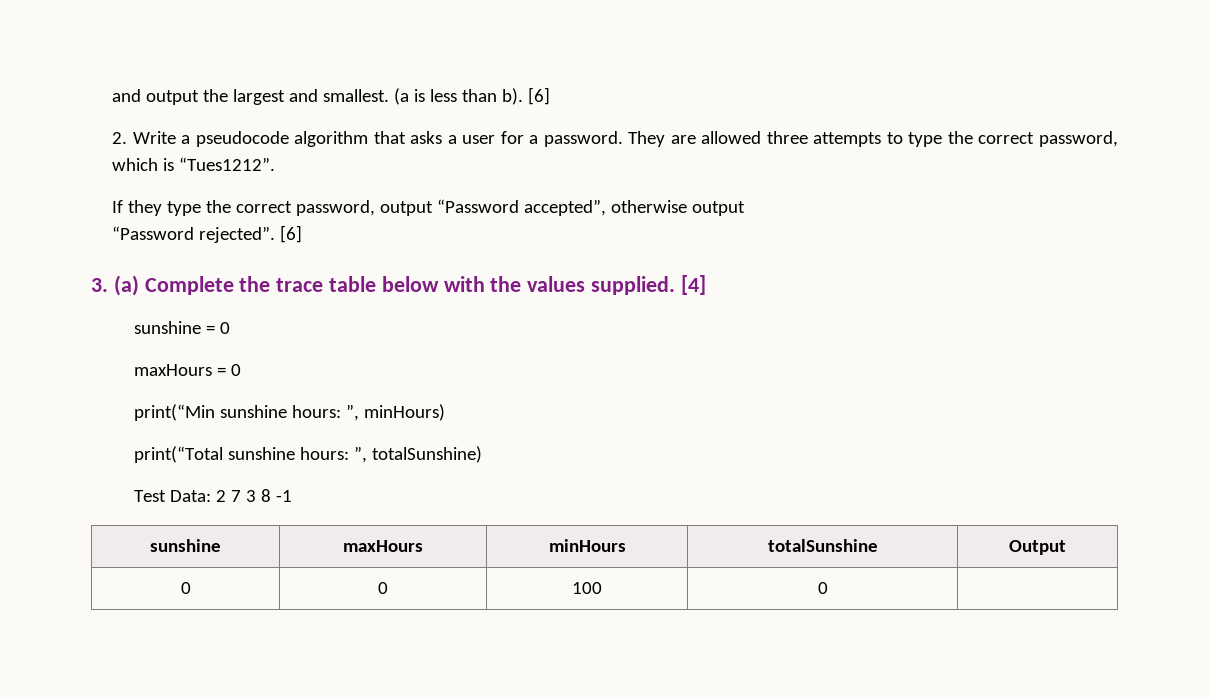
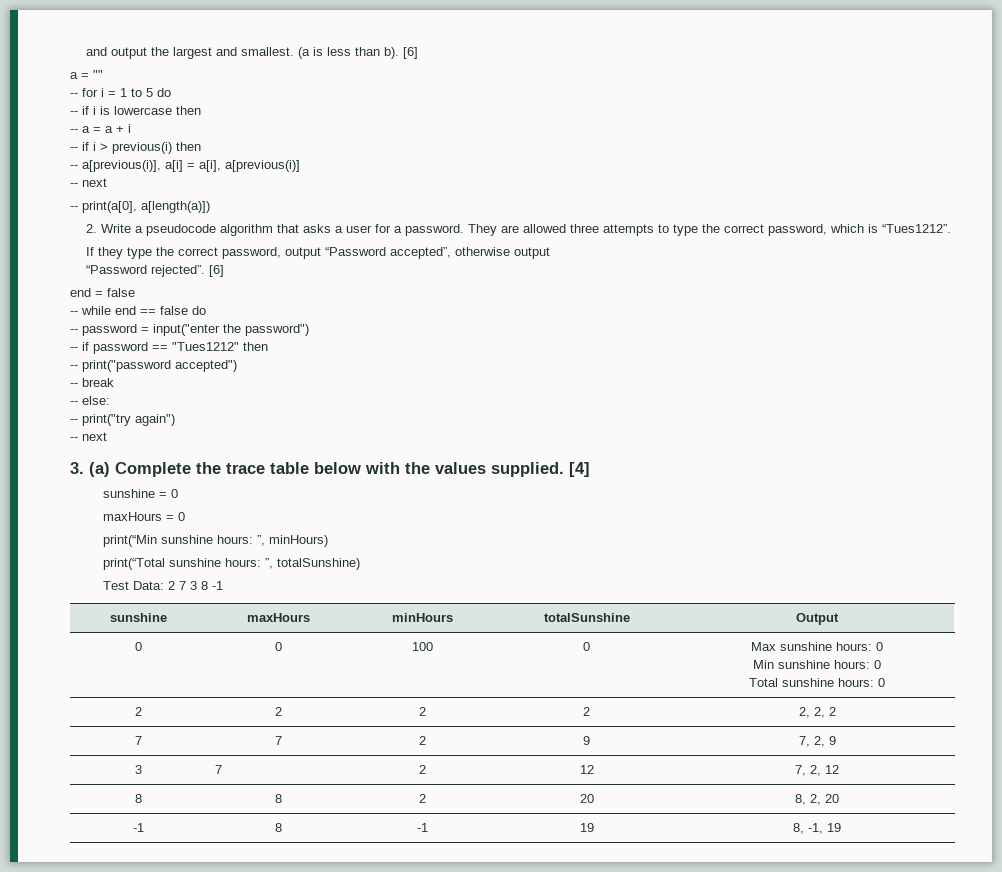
+ a = ""
+ -- for i = 1 to 5 do
+ -- if i is lowercase then
+ -- a = a + i
+ -- if i > previous(i) then
+ -- a[previous(i)], a[i] = a[i], a[previous(i)]
+ -- next
+ -- print(a[0], a[length(a)])
+ end = false
+ -- while end == false do
+ -- password = input("enter the password")
+ -- if password == "Tues1212" then
+ -- print("password accepted")
+ -- break
+ -- else:
+ -- print("try again")
+ -- next
- 0 | 0 | 100 | 0 |
+ 0 | 0 | 100 | 0 | Max sunshine hours: 0
+ Min sunshine hours: 0
+ Total sunshine hours: 0
+ 2 | 2 | 2 | 2 | 2, 2, 2
+ 7 | 7 | 2 | 9 | 7, 2, 9
+ 3 | 7 | 2 | 12 | 7, 2, 12
+ 8 | 8 | 2 | 20 | 8, 2, 20
+ -1 | 8 | -1 | 19 | 8, -1, 19

